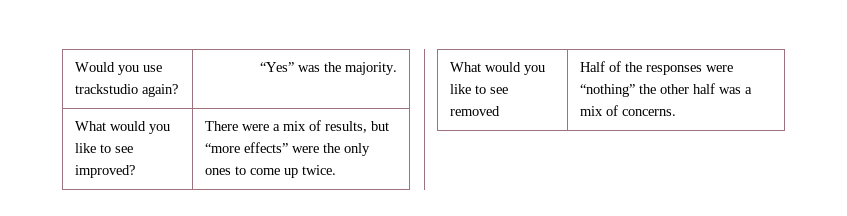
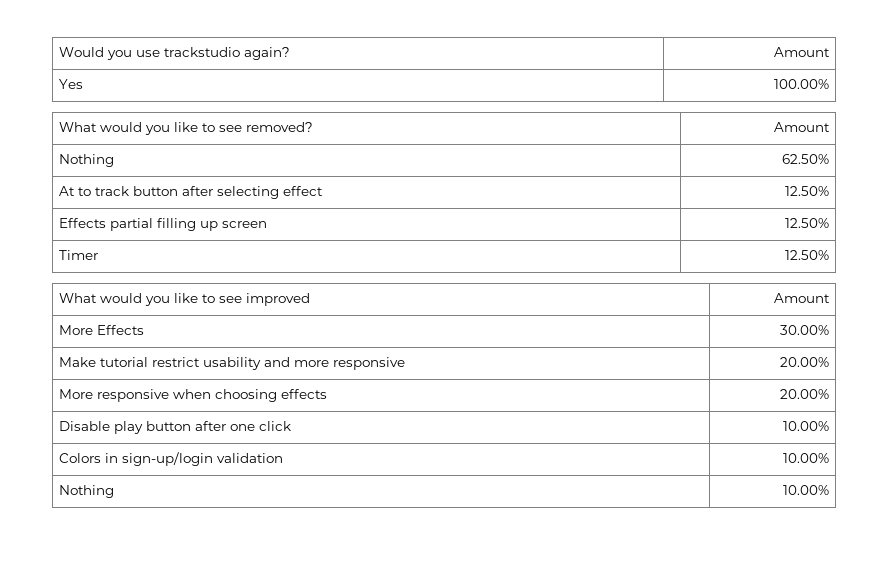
- Would you use trackstudio again? | “Yes” was the majority.
- What would you like to see improved? | There were a mix of results, but “more effects” were the only ones to come up twice.
- What would you like to see removed | Half of the responses were “nothing” the other half was a mix of concerns.
+ Would you use trackstudio again? | Amount
+ Yes | 100.00%
+ What would you like to see removed? | Amount
+ Nothing | 62.50%
+ At to track button after selecting effect | 12.50%
+ Effects partial filling up screen | 12.50%
+ Timer | 12.50%
+ What would you like to see improved | Amount
+ More Effects | 30.00%
+ Make tutorial restrict usability and more responsive | 20.00%
+ More responsive when choosing effects | 20.00%
+ Disable play button after one click | 10.00%
+ Colors in sign-up/login validation | 10.00%
+ Nothing | 10.00%

